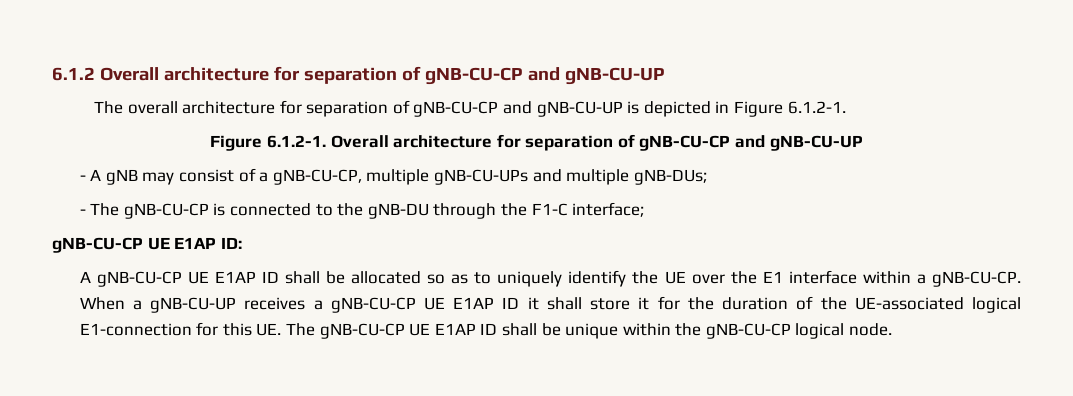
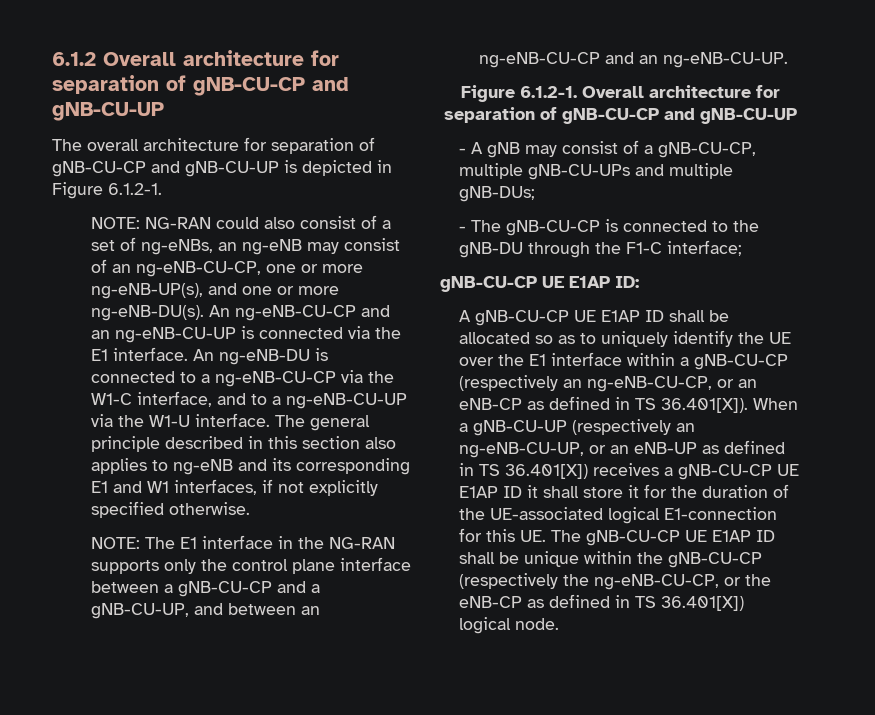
+ NOTE: NG-RAN could also consist of a set of ng-eNBs, an ng-eNB may consist of an ng-eNB-CU-CP, one or more ng-eNB-UP(s), and one or more ng-eNB-DU(s). An ng-eNB-CU-CP and an ng-eNB-CU-UP is connected via the E1 interface. An ng-eNB-DU is connected to a ng-eNB-CU-CP via the W1-C interface, and to a ng-eNB-CU-UP via the W1-U interface. The general principle described in this section also applies to ng-eNB and its corresponding E1 and W1 interfaces, if not explicitly specified otherwise.
+ NOTE: The E1 interface in the NG-RAN supports only the control plane interface between a gNB-CU-CP and a gNB-CU-UP, and between an ng-eNB-CU-CP and an ng-eNB-CU-UP.
- A gNB-CU-CP UE E1AP ID shall be allocated so as to uniquely identify the UE over the E1 interface within a gNB-CU-CP. When a gNB-CU-UP receives a gNB-CU-CP UE E1AP ID it shall store it for the duration of the UE-associated logical E1-connection for this UE. The gNB-CU-CP UE E1AP ID shall be unique within the gNB-CU-CP logical node.
+ A gNB-CU-CP UE E1AP ID shall be allocated so as to uniquely identify the UE over the E1 interface within a gNB-CU-CP (respectively an ng-eNB-CU-CP, or an eNB-CP as defined in TS 36.401[X]). When a gNB-CU-UP (respectively an ng-eNB-CU-UP, or an eNB-UP as defined in TS 36.401[X]) receives a gNB-CU-CP UE E1AP ID it shall store it for the duration of the UE-associated logical E1-connection for this UE. The gNB-CU-CP UE E1AP ID shall be unique within the gNB-CU-CP (respectively the ng-eNB-CU-CP, or the eNB-CP as defined in TS 36.401[X]) logical node.

